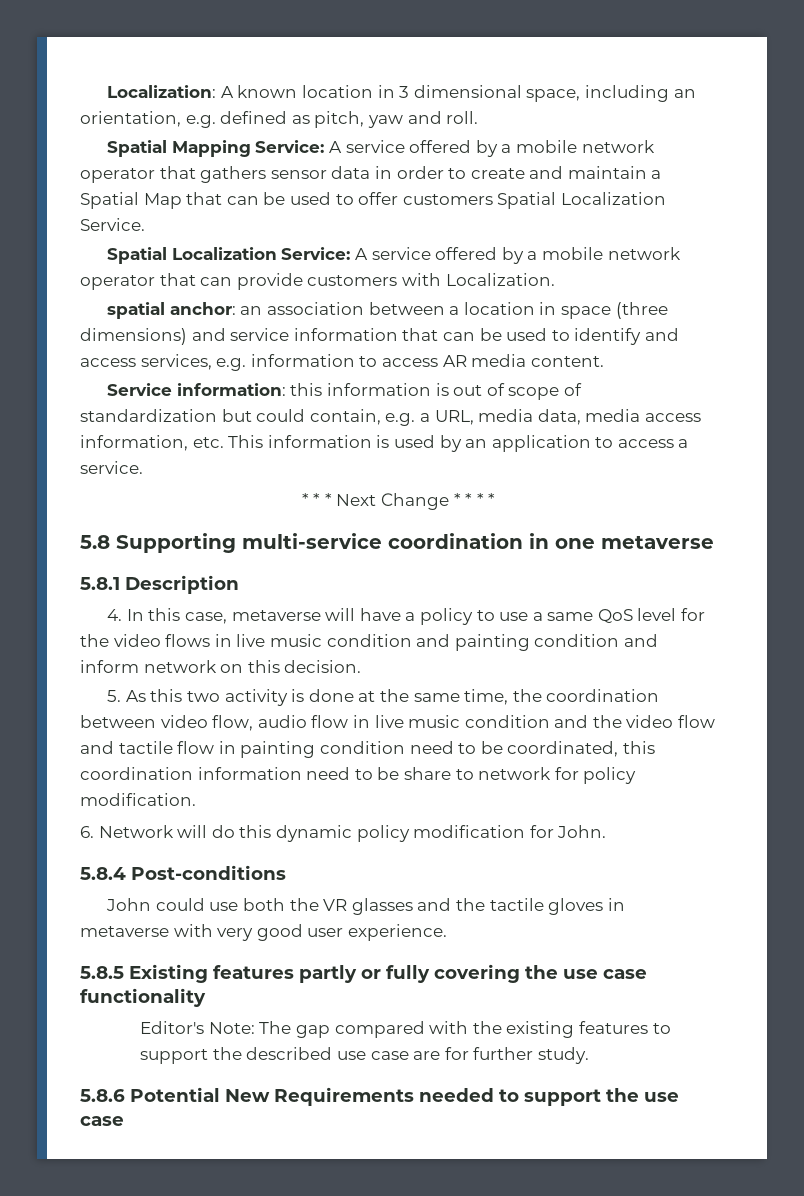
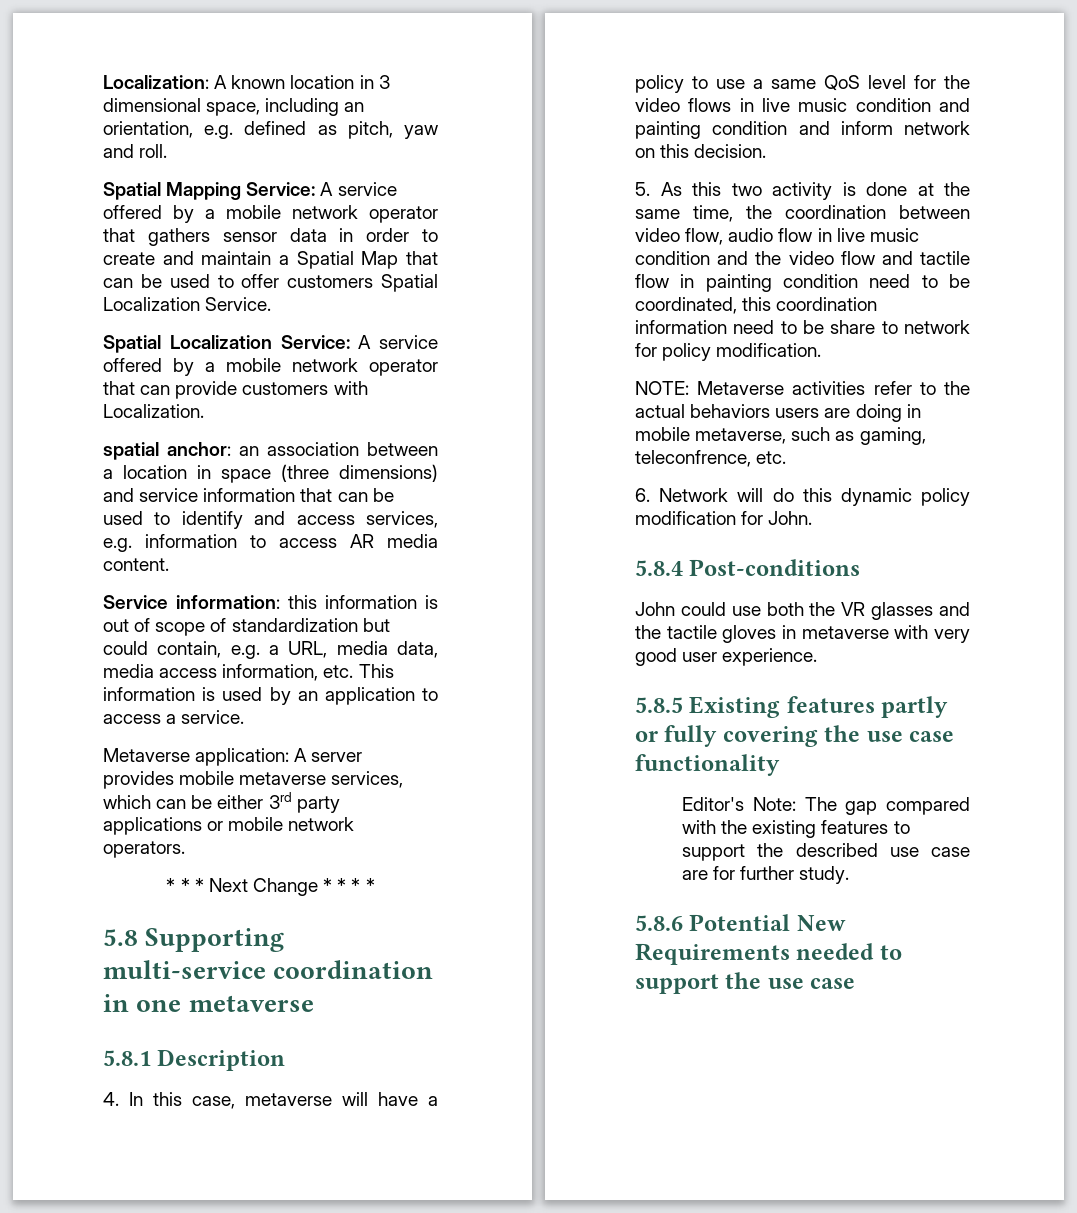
+ Metaverse application: A server provides mobile metaverse services, which can be either 3rd party applications or mobile network operators.
+ NOTE: Metaverse activities refer to the actual behaviors users are doing in mobile metaverse, such as gaming, teleconfrence, etc.

